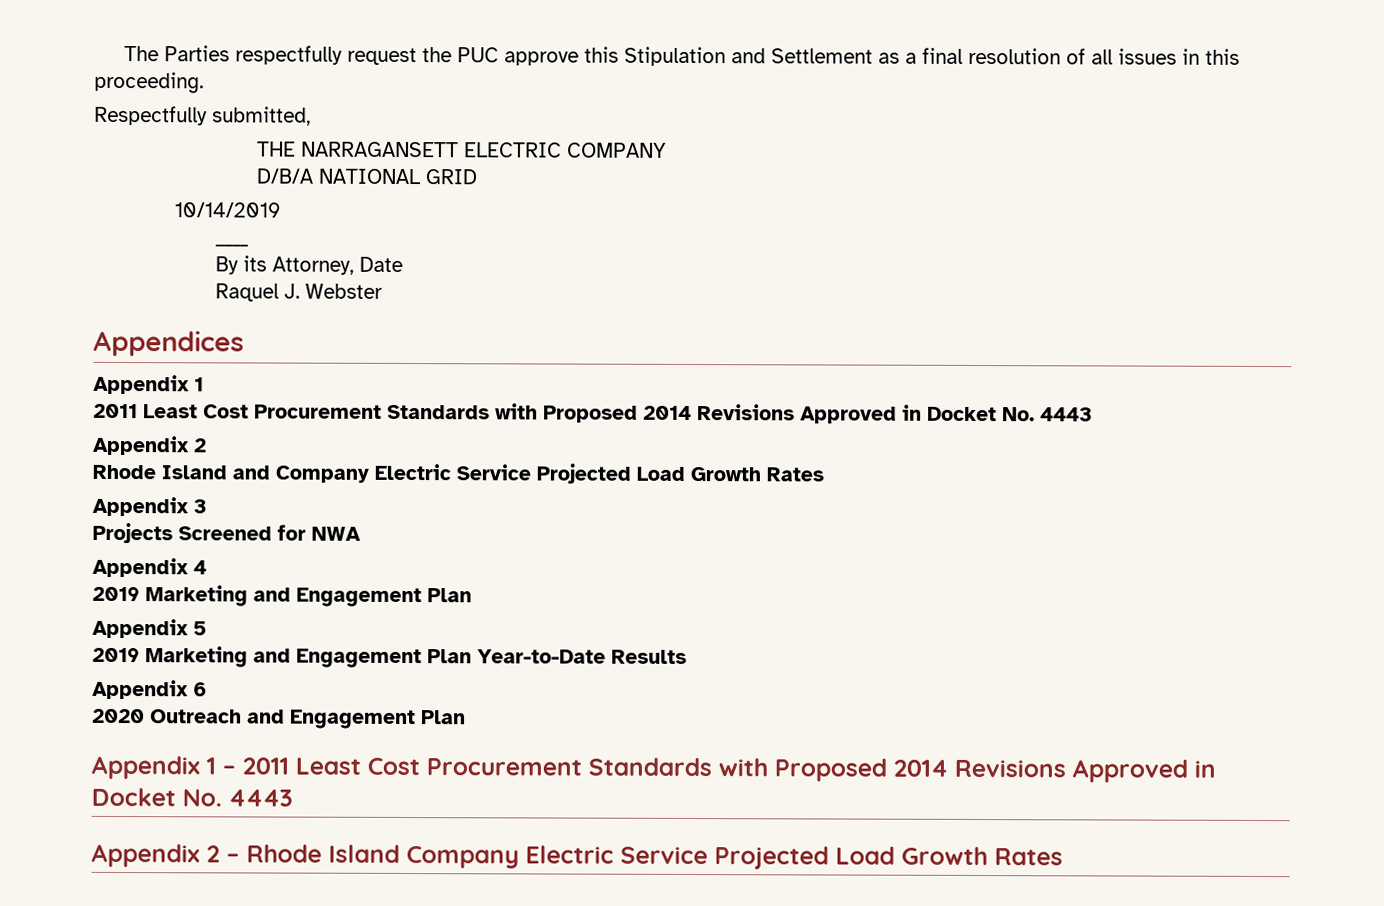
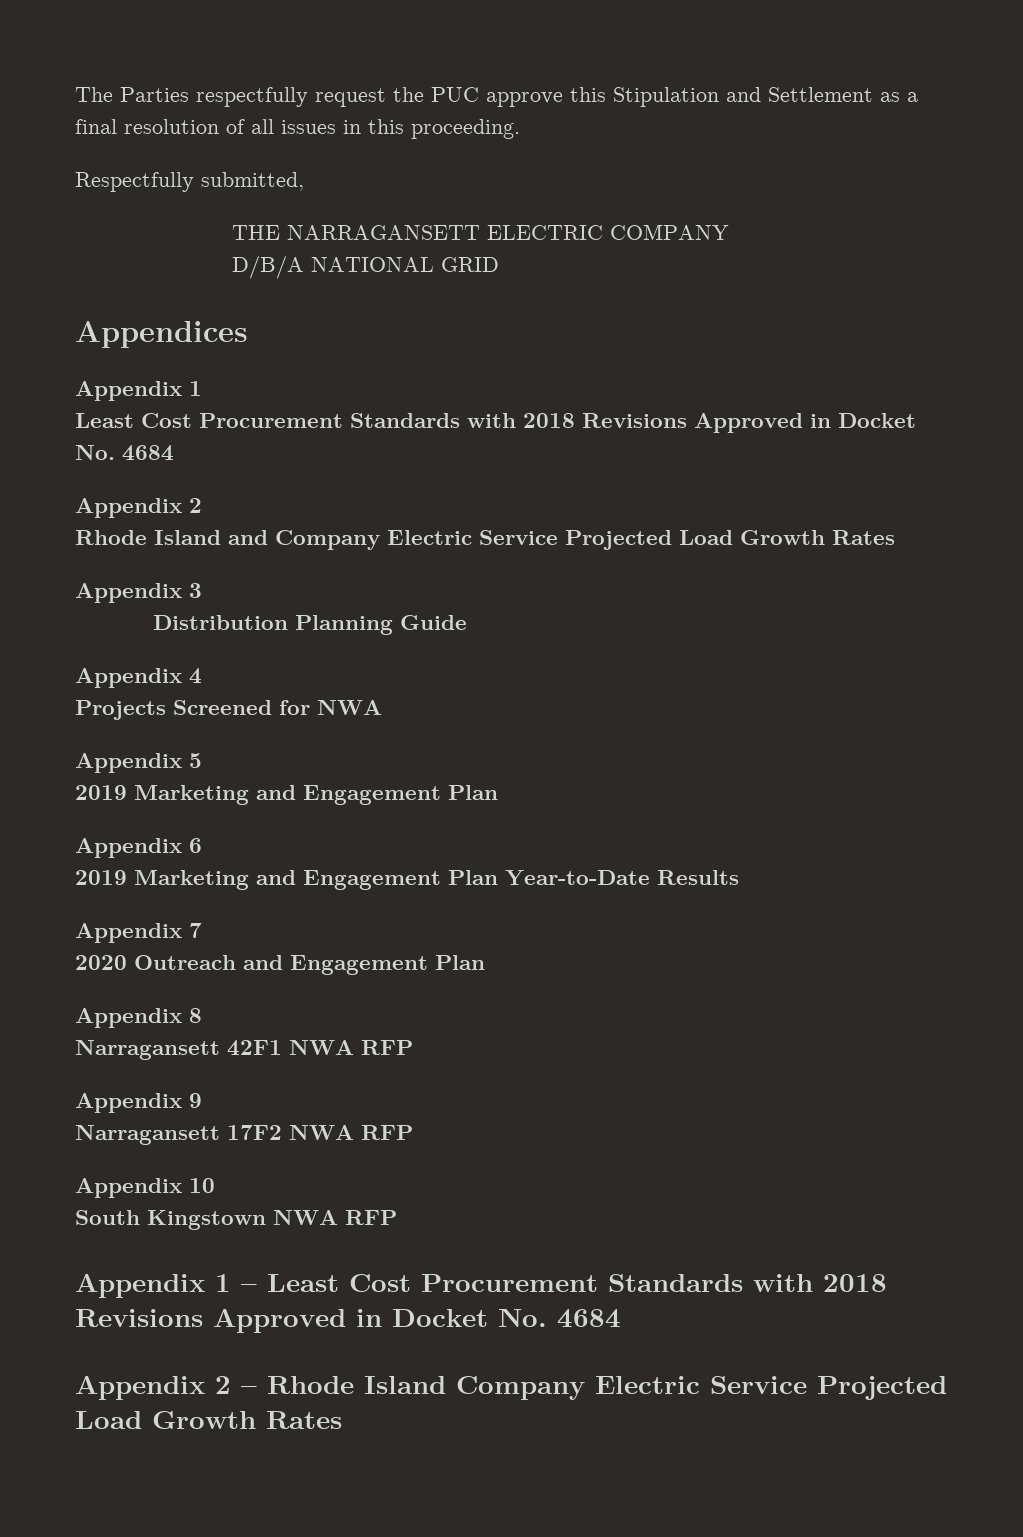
- 10/14/2019
- ____
- By its Attorney, Date
- Raquel J. Webster
  Appendices
  Appendix 1
- 2011 Least Cost Procurement Standards with Proposed 2014 Revisions Approved in Docket No. 4443
+ Least Cost Procurement Standards with 2018 Revisions Approved in Docket No. 4684
+ Distribution Planning Guide
+ Appendix 4
- Appendix 4
+ Appendix 5
- Appendix 5
+ Appendix 6
- Appendix 6
+ Appendix 7
+ Appendix 8
+ Narragansett 42F1 NWA RFP
+ Appendix 9
+ Narragansett 17F2 NWA RFP
+ Appendix 10
+ South Kingstown NWA RFP
- Appendix 1 – 2011 Least Cost Procurement Standards with Proposed 2014 Revisions Approved in Docket No. 4443
+ Appendix 1 – Least Cost Procurement Standards with 2018 Revisions Approved in Docket No. 4684

